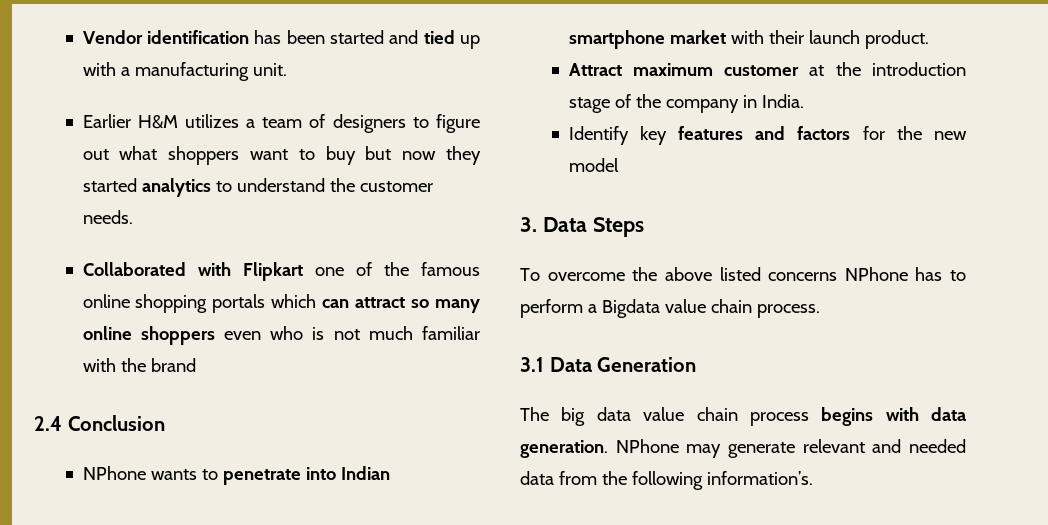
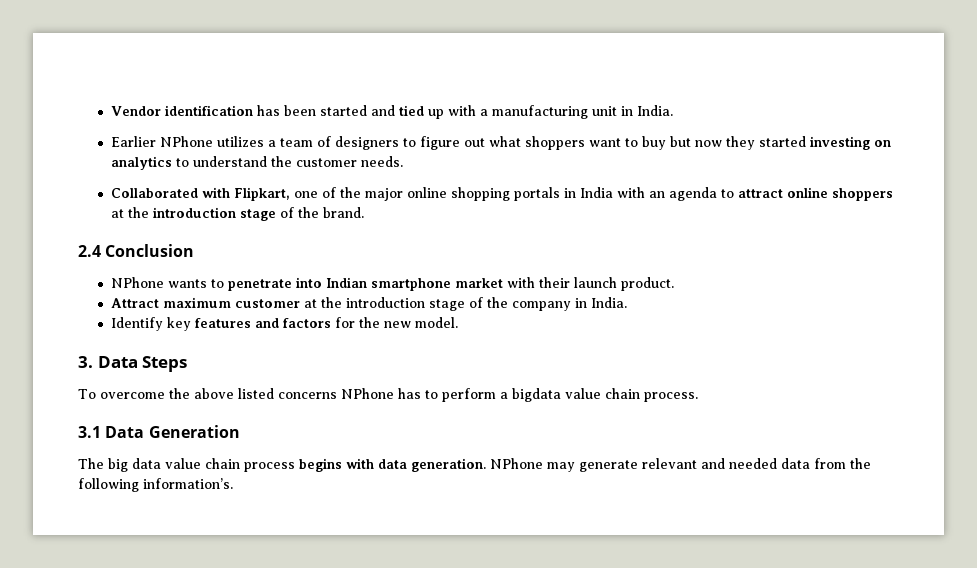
- Vendor identification has been started and tied up with a manufacturing unit.
+ Vendor identification has been started and tied up with a manufacturing unit in India.
- Earlier H&M utilizes a team of designers to figure out what shoppers want to buy but now they started analytics to understand the customer needs.
+ Earlier NPhone utilizes a team of designers to figure out what shoppers want to buy but now they started investing on analytics to understand the customer needs.
- Collaborated with Flipkart one of the famous online shopping portals which can attract so many online shoppers even who is not much familiar with the brand
+ Collaborated with Flipkart, one of the major online shopping portals in India with an agenda to attract online shoppers at the introduction stage of the brand.
- Identify key features and factors for the new model
+ Identify key features and factors for the new model.
- To overcome the above listed concerns NPhone has to perform a Bigdata value chain process.
+ To overcome the above listed concerns NPhone has to perform a bigdata value chain process.

